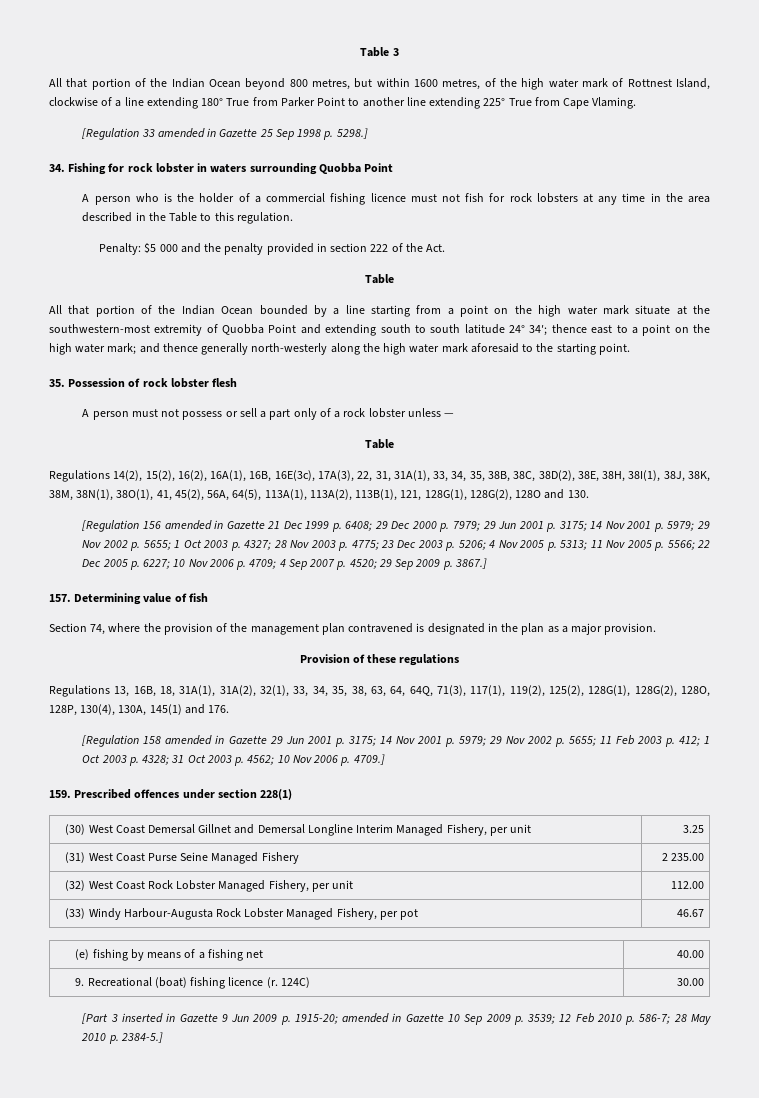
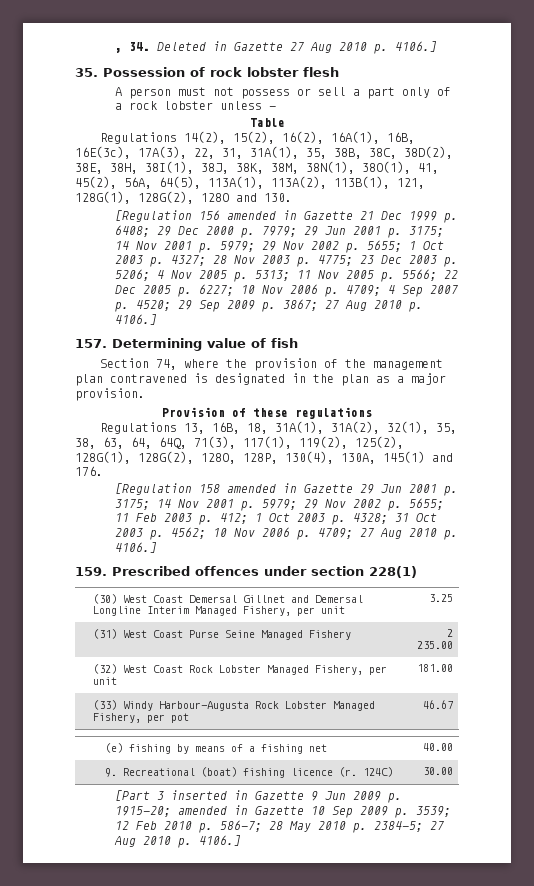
- Table 3
- All that portion of the Indian Ocean beyond 800 metres, but within 1600 metres, of the high water mark of Rottnest Island, clockwise of a line extending 180° True from Parker Point to another line extending 225° True from Cape Vlaming.
- [Regulation 33 amended in Gazette 25 Sep 1998 p. 5298.]
- 34. Fishing for rock lobster in waters surrounding Quobba Point
- A person who is the holder of a commercial fishing licence must not fish for rock lobsters at any time in the area described in the Table to this regulation.
- Penalty: $5 000 and the penalty provided in section 222 of the Act.
- Table
- All that portion of the Indian Ocean bounded by a line starting from a point on the high water mark situate at the southwestern-most extremity of Quobba Point and extending south to south latitude 24° 34′; thence east to a point on the high water mark; and thence generally north-westerly along the high water mark aforesaid to the starting point.
+ , 34. Deleted in Gazette 27 Aug 2010 p. 4106.]
- Regulations 14(2), 15(2), 16(2), 16A(1), 16B, 16E(3c), 17A(3), 22, 31, 31A(1), 33, 34, 35, 38B, 38C, 38D(2), 38E, 38H, 38I(1), 38J, 38K, 38M, 38N(1), 38O(1), 41, 45(2), 56A, 64(5), 113A(1), 113A(2), 113B(1), 121, 128G(1), 128G(2), 128O and 130.
+ Regulations 14(2), 15(2), 16(2), 16A(1), 16B, 16E(3c), 17A(3), 22, 31, 31A(1), 35, 38B, 38C, 38D(2), 38E, 38H, 38I(1), 38J, 38K, 38M, 38N(1), 38O(1), 41, 45(2), 56A, 64(5), 113A(1), 113A(2), 113B(1), 121, 128G(1), 128G(2), 128O and 130.
- 29 Sep 2009 p. 3867.]
+ 29 Sep 2009 p. 3867; 27 Aug 2010 p. 4106.]
- Regulations 13, 16B, 18, 31A(1), 31A(2), 32(1), 33, 34, 35, 38, 63, 64, 64Q, 71(3), 117(1), 119(2), 125(2), 128G(1), 128G(2), 128O, 128P, 130(4), 130A, 145(1) and 176.
+ Regulations 13, 16B, 18, 31A(1), 31A(2), 32(1), 35, 38, 63, 64, 64Q, 71(3), 117(1), 119(2), 125(2), 128G(1), 128G(2), 128O, 128P, 130(4), 130A, 145(1) and 176.
- [Regulation 158 amended in Gazette 29 Jun 2001 p. 3175; 14 Nov 2001 p. 5979; 29 Nov 2002 p. 5655; 11 Feb 2003 p. 412; 1 Oct 2003 p. 4328; 31 Oct 2003 p. 4562; 10 Nov 2006 p. 4709.]
+ [Regulation 158 amended in Gazette 29 Jun 2001 p. 3175; 14 Nov 2001 p. 5979; 29 Nov 2002 p. 5655; 11 Feb 2003 p. 412; 1 Oct 2003 p. 4328; 31 Oct 2003 p. 4562; 10 Nov 2006 p. 4709; 27 Aug 2010 p. 4106.]
- (32) West Coast Rock Lobster Managed Fishery, per unit | 112.00
+ (32) West Coast Rock Lobster Managed Fishery, per unit | 181.00
- [Part 3 inserted in Gazette 9 Jun 2009 p. 1915-20; amended in Gazette 10 Sep 2009 p. 3539; 12 Feb 2010 p. 586-7; 28 May 2010 p. 2384-5.]
+ [Part 3 inserted in Gazette 9 Jun 2009 p. 1915-20; amended in Gazette 10 Sep 2009 p. 3539; 12 Feb 2010 p. 586-7; 28 May 2010 p. 2384-5; 27 Aug 2010 p. 4106.]

